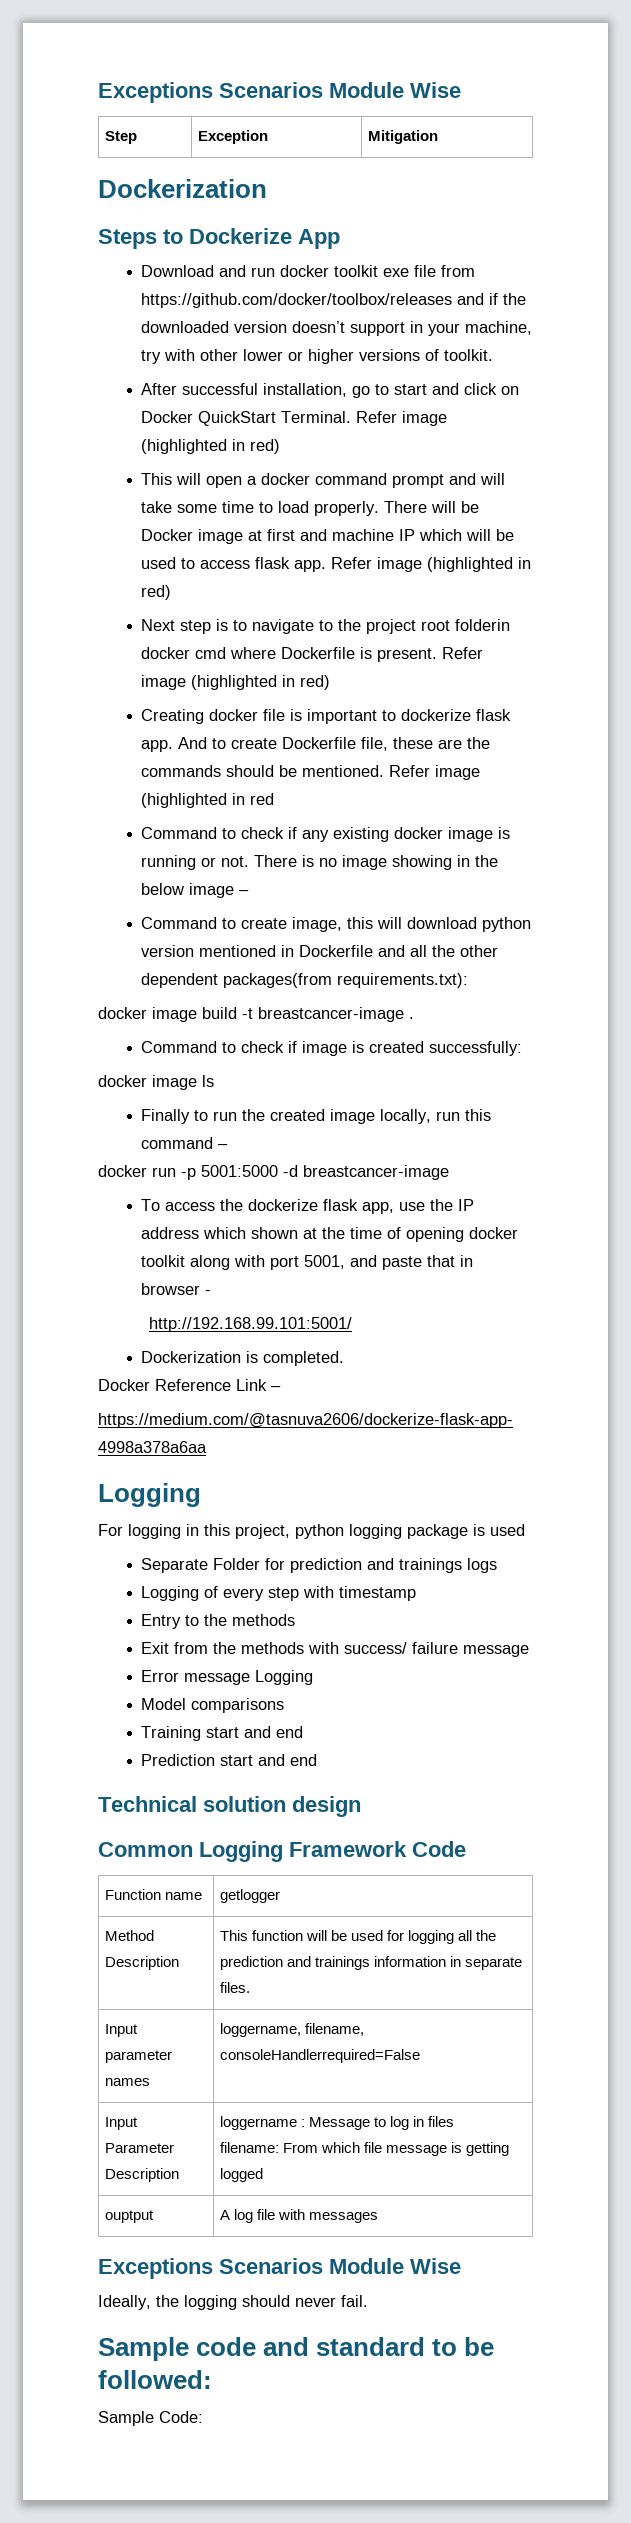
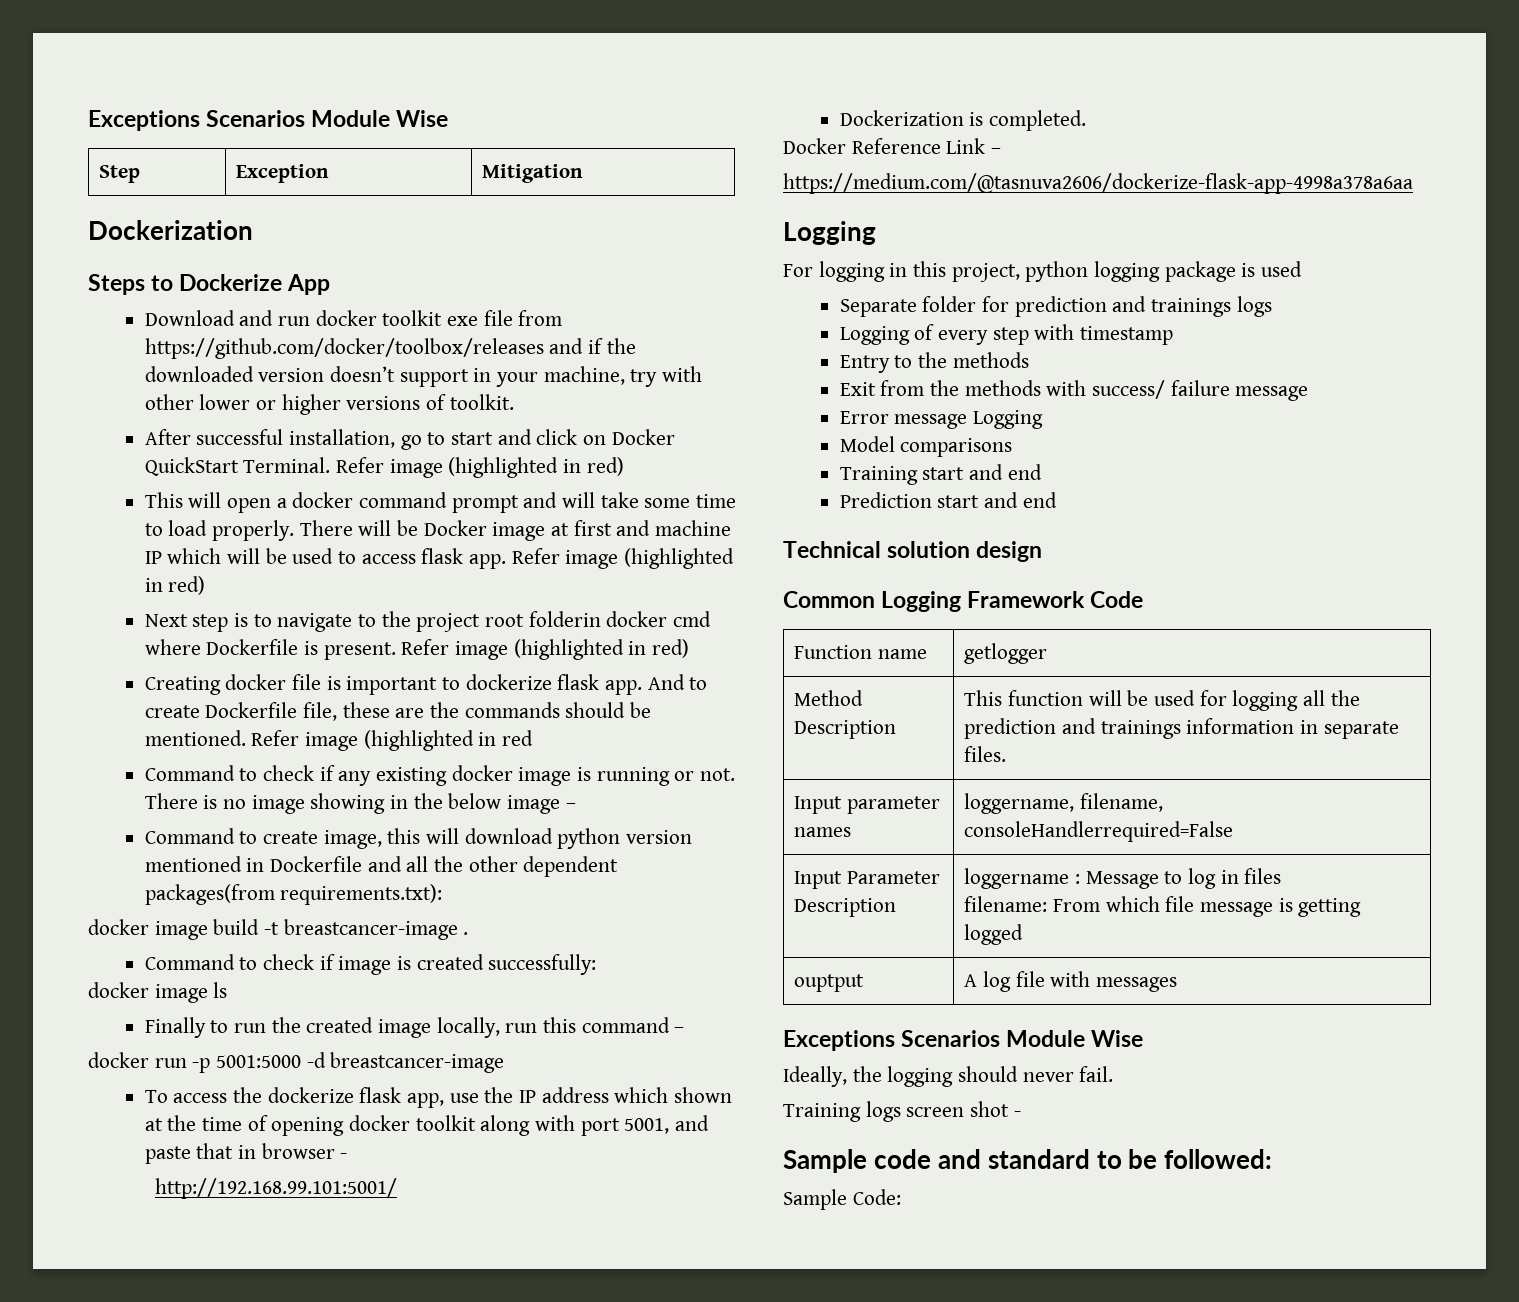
- Separate Folder for prediction and trainings logs
+ Separate folder for prediction and trainings logs
+ Training logs screen shot -

